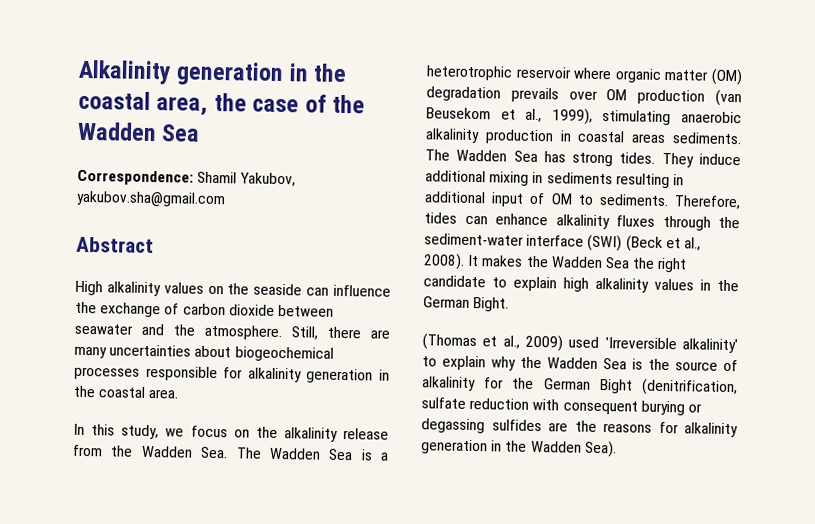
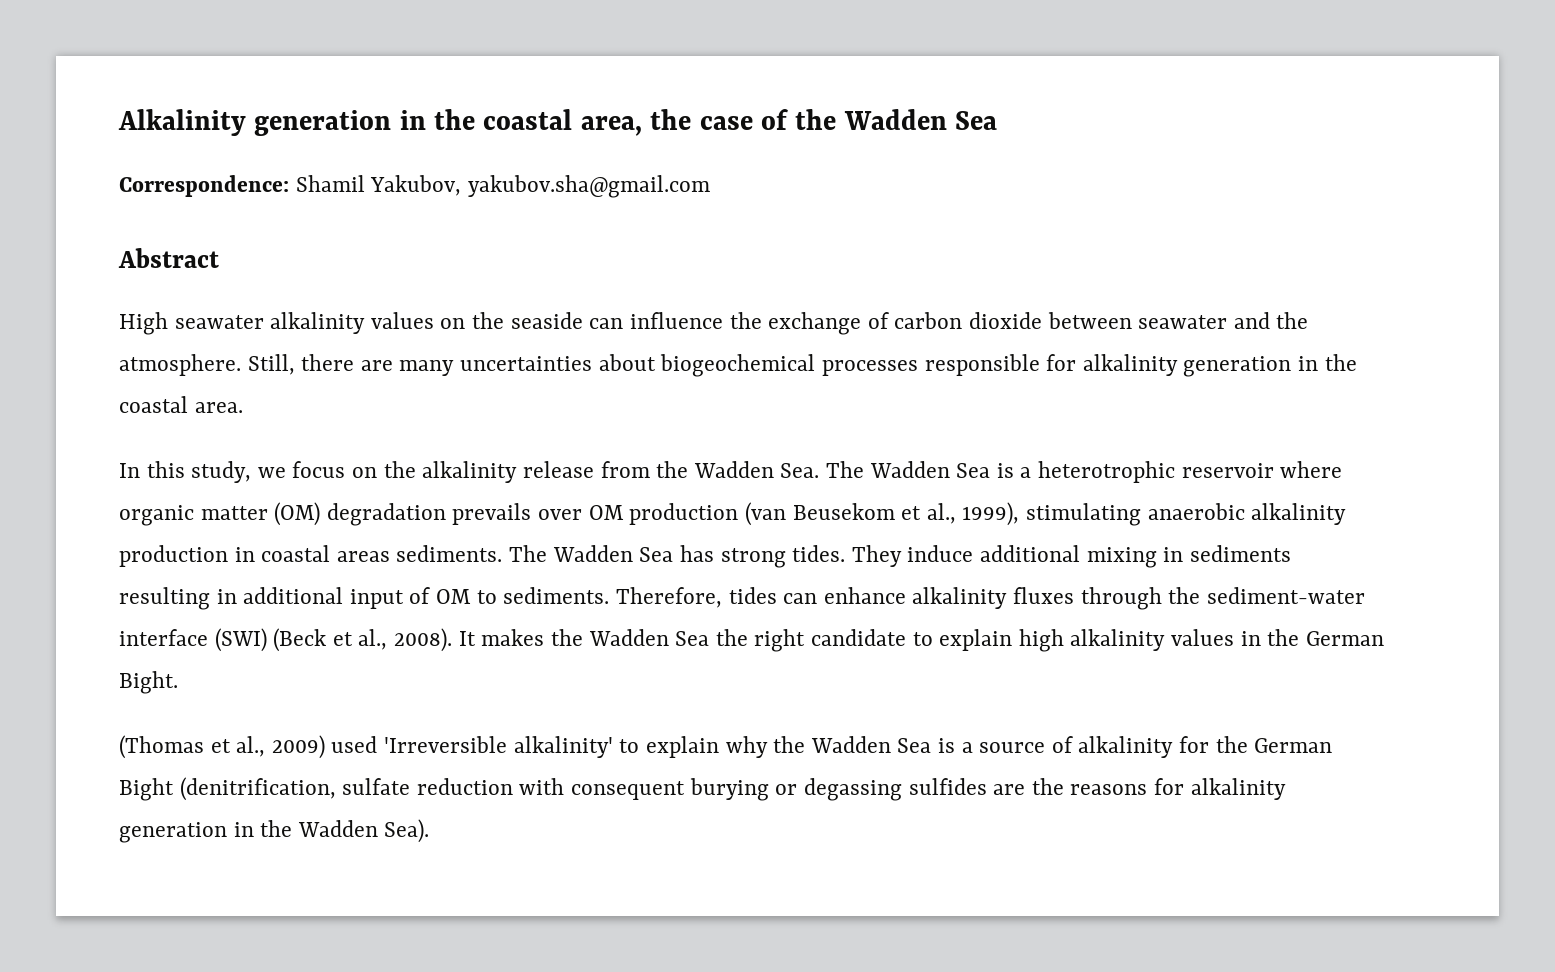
- High alkalinity values on the seaside can influence the exchange of carbon dioxide between seawater and the atmosphere.
+ High seawater alkalinity values on the seaside can influence the exchange of carbon dioxide between seawater and the atmosphere.
- (Thomas et al., 2009) used 'Irreversible alkalinity' to explain why the Wadden Sea is the source of alkalinity for the German Bight (denitrification, sulfate reduction with consequent burying or degassing sulfides are the reasons for alkalinity generation in the Wadden Sea).
+ (Thomas et al., 2009) used 'Irreversible alkalinity' to explain why the Wadden Sea is a source of alkalinity for the German Bight (denitrification, sulfate reduction with consequent burying or degassing sulfides are the reasons for alkalinity generation in the Wadden Sea).

